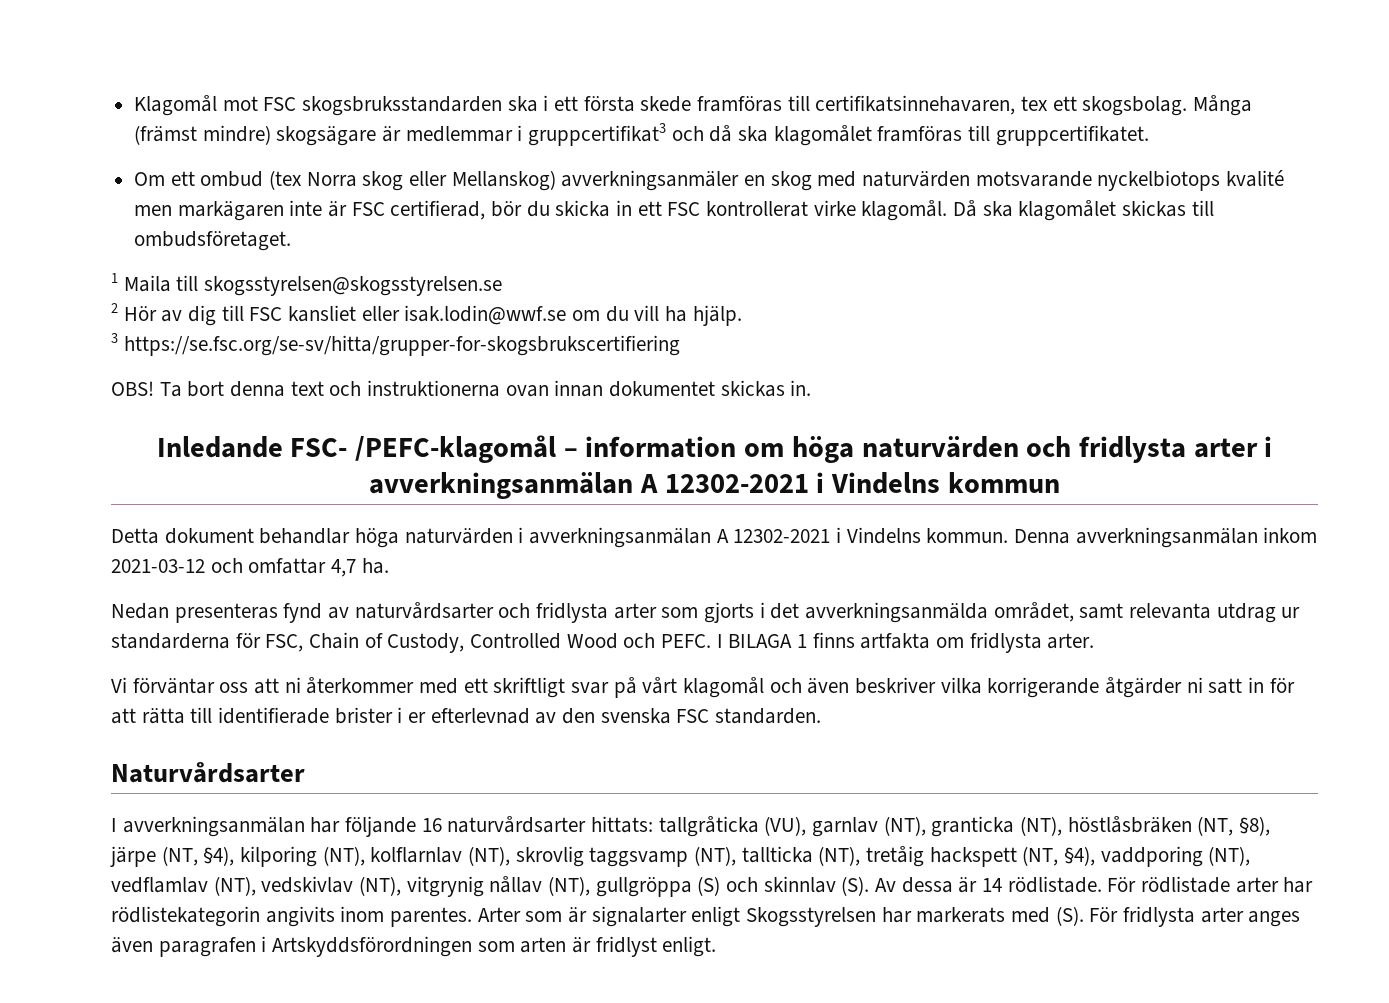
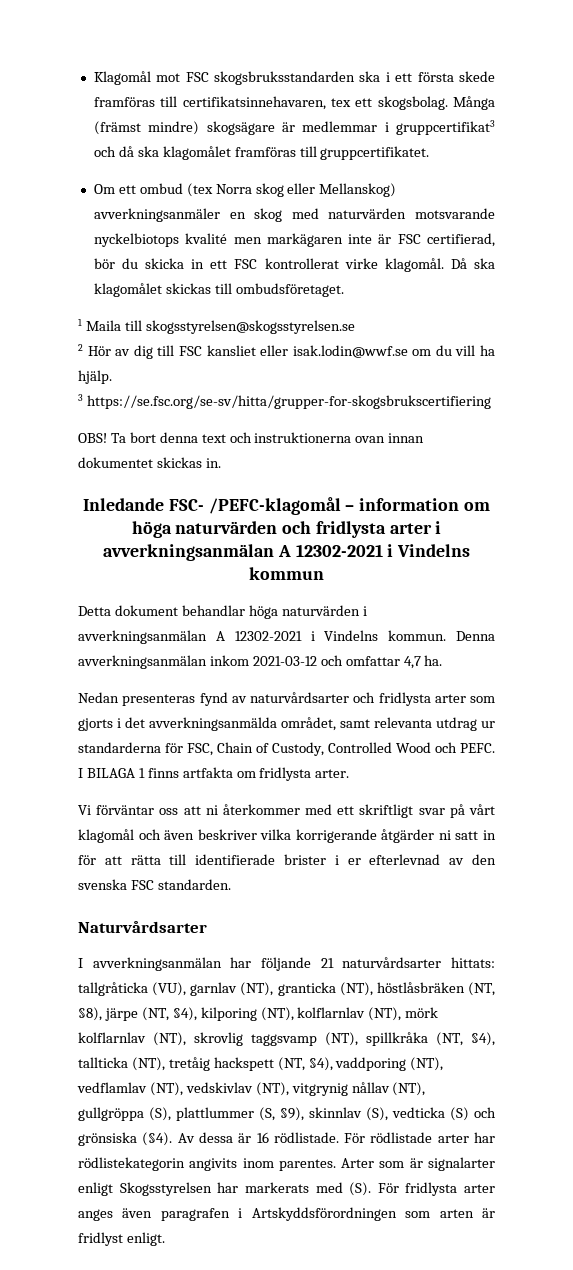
- I avverkningsanmälan har följande 16 naturvårdsarter hittats: tallgråticka (VU), garnlav (NT), granticka (NT), höstlåsbräken (NT, §8), järpe (NT, §4), kilporing (NT), kolflarnlav (NT), skrovlig taggsvamp (NT), tallticka (NT), tretåig hackspett (NT, §4), vaddporing (NT), vedflamlav (NT), vedskivlav (NT), vitgrynig nållav (NT), gullgröppa (S) och skinnlav (S). Av dessa är 14 rödlistade.
+ I avverkningsanmälan har följande 21 naturvårdsarter hittats: tallgråticka (VU), garnlav (NT), granticka (NT), höstlåsbräken (NT, §8), järpe (NT, §4), kilporing (NT), kolflarnlav (NT), mörk kolflarnlav (NT), skrovlig taggsvamp (NT), spillkråka (NT, §4), tallticka (NT), tretåig hackspett (NT, §4), vaddporing (NT), vedflamlav (NT), vedskivlav (NT), vitgrynig nållav (NT), gullgröppa (S), plattlummer (S, §9), skinnlav (S), vedticka (S) och grönsiska (§4). Av dessa är 16 rödlistade.

